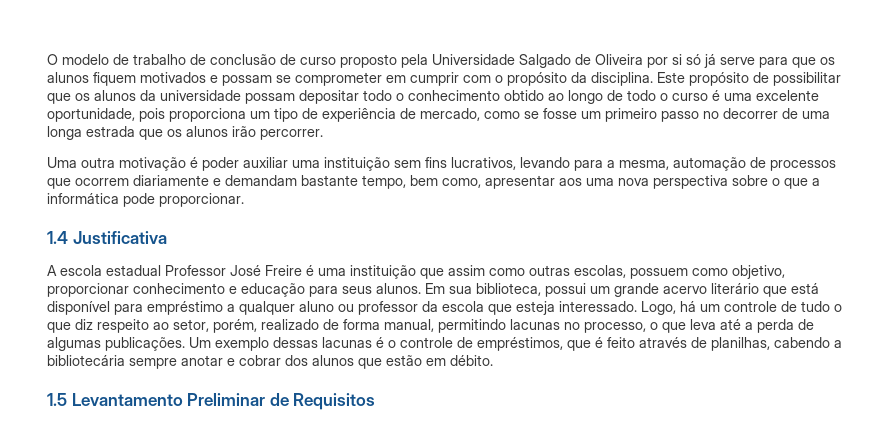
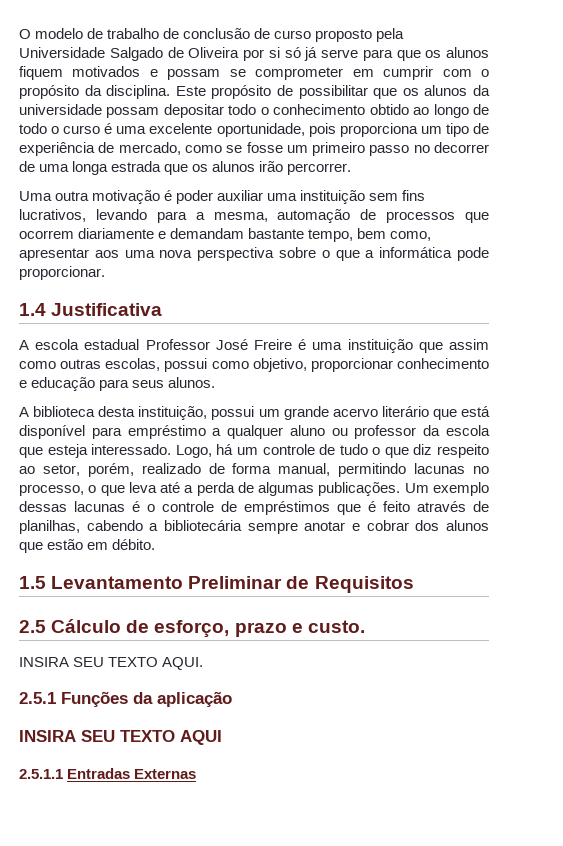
- A escola estadual Professor José Freire é uma instituição que assim como outras escolas, possuem como objetivo, proporcionar conhecimento e educação para seus alunos. Em sua biblioteca, possui um grande acervo literário que está disponível para empréstimo a qualquer aluno ou professor da escola que esteja interessado.
+ A escola estadual Professor José Freire é uma instituição que assim como outras escolas, possui como objetivo, proporcionar conhecimento e educação para seus alunos.
+ A biblioteca desta instituição, possui um grande acervo literário que está disponível para empréstimo a qualquer aluno ou professor da escola que esteja interessado.
- Um exemplo dessas lacunas é o controle de empréstimos, que é feito através de planilhas, cabendo a bibliotecária sempre anotar e cobrar dos alunos que estão em débito.
+ Um exemplo dessas lacunas é o controle de empréstimos que é feito através de planilhas, cabendo a bibliotecária sempre anotar e cobrar dos alunos que estão em débito.
+ 2.5 Cálculo de esforço, prazo e custo.
+ INSIRA SEU TEXTO AQUI.
+ 2.5.1 Funções da aplicação
+ INSIRA SEU TEXTO AQUI
+ 2.5.1.1 Entradas Externas

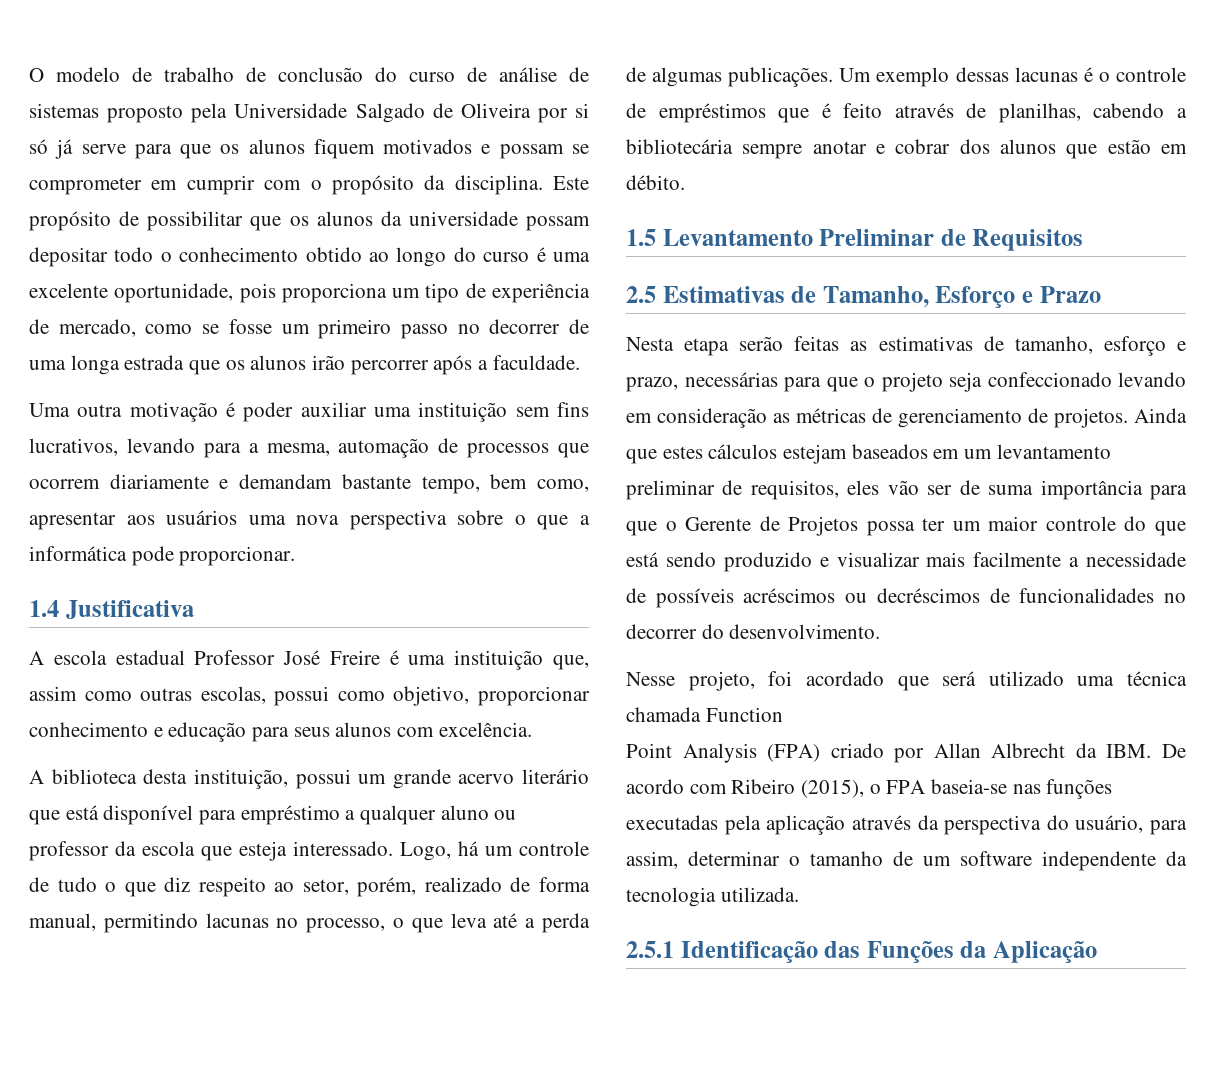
- O modelo de trabalho de conclusão de curso proposto pela Universidade Salgado de Oliveira por si só já serve para que os alunos fiquem motivados e possam se comprometer em cumprir com o propósito da disciplina.
+ O modelo de trabalho de conclusão do curso de análise de sistemas proposto pela Universidade Salgado de Oliveira por si só já serve para que os alunos fiquem motivados e possam se comprometer em cumprir com o propósito da disciplina.
- Este propósito de possibilitar que os alunos da universidade possam depositar todo o conhecimento obtido ao longo de todo o curso é uma excelente oportunidade, pois proporciona um tipo de experiência de mercado, como se fosse um primeiro passo no decorrer de uma longa estrada que os alunos irão percorrer.
+ Este propósito de possibilitar que os alunos da universidade possam depositar todo o conhecimento obtido ao longo do curso é uma excelente oportunidade, pois proporciona um tipo de experiência de mercado, como se fosse um primeiro passo no decorrer de uma longa estrada que os alunos irão percorrer após a faculdade.
- Uma outra motivação é poder auxiliar uma instituição sem fins lucrativos, levando para a mesma, automação de processos que ocorrem diariamente e demandam bastante tempo, bem como, apresentar aos uma nova perspectiva sobre o que a informática pode proporcionar.
+ Uma outra motivação é poder auxiliar uma instituição sem fins lucrativos, levando para a mesma, automação de processos que ocorrem diariamente e demandam bastante tempo, bem como, apresentar aos usuários uma nova perspectiva sobre o que a informática pode proporcionar.
- A escola estadual Professor José Freire é uma instituição que assim como outras escolas, possui como objetivo, proporcionar conhecimento e educação para seus alunos.
+ A escola estadual Professor José Freire é uma instituição que, assim como outras escolas, possui como objetivo, proporcionar conhecimento e educação para seus alunos com excelência.
- 2.5 Cálculo de esforço, prazo e custo.
- INSIRA SEU TEXTO AQUI.
- 2.5.1 Funções da aplicação
- INSIRA SEU TEXTO AQUI
- 2.5.1.1 Entradas Externas
+ 2.5 Estimativas de Tamanho, Esforço e Prazo
+ Nesta etapa serão feitas as estimativas de tamanho, esforço e prazo, necessárias para que o projeto seja confeccionado levando em consideração as métricas de gerenciamento de projetos. Ainda que estes cálculos estejam baseados em um levantamento preliminar de requisitos, eles vão ser de suma importância para que o Gerente de Projetos possa ter um maior controle do que está sendo produzido e visualizar mais facilmente a necessidade de possíveis acréscimos ou decréscimos de funcionalidades no decorrer do desenvolvimento.
+ Nesse projeto, foi acordado que será utilizado uma técnica chamada Function
+ Point Analysis (FPA) criado por Allan Albrecht da IBM. De acordo com Ribeiro (2015), o FPA baseia-se nas funções executadas pela aplicação através da perspectiva do usuário, para assim, determinar o tamanho de um software independente da tecnologia utilizada.
+ 2.5.1 Identificação das Funções da Aplicação

